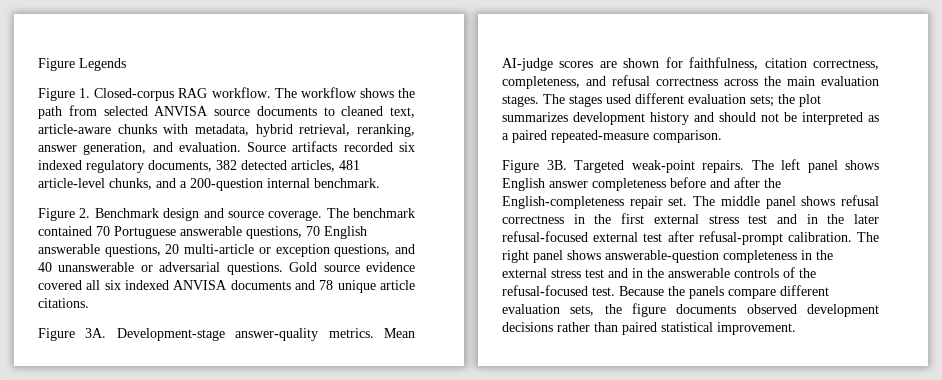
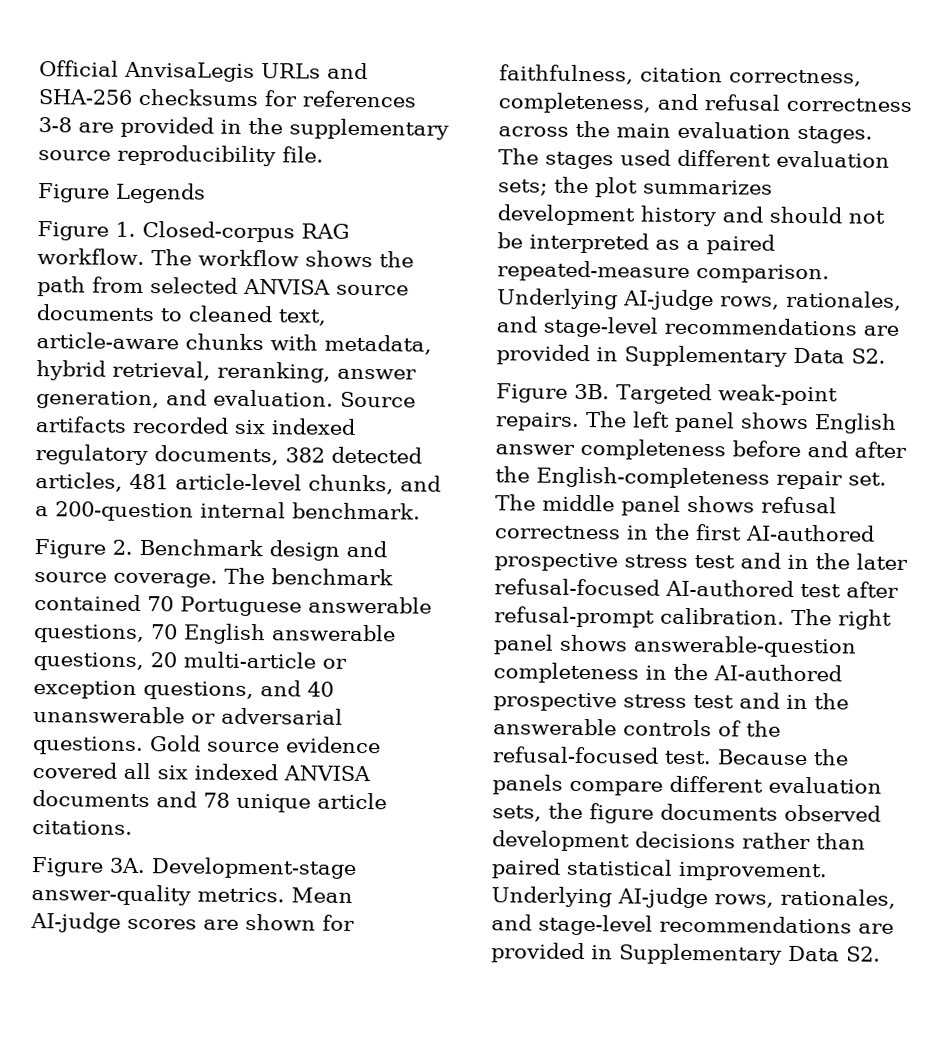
+ Official AnvisaLegis URLs and SHA-256 checksums for references 3-8 are provided in the supplementary source reproducibility file.
- The stages used different evaluation sets; the plot summarizes development history and should not be interpreted as a paired repeated-measure comparison.
+ The stages used different evaluation sets; the plot summarizes development history and should not be interpreted as a paired repeated-measure comparison. Underlying AI-judge rows, rationales, and stage-level recommendations are provided in Supplementary Data S2.
- The middle panel shows refusal correctness in the first external stress test and in the later refusal-focused external test after refusal-prompt calibration.
+ The middle panel shows refusal correctness in the first AI-authored prospective stress test and in the later refusal-focused AI-authored test after refusal-prompt calibration.
- The right panel shows answerable-question completeness in the external stress test and in the answerable controls of the refusal-focused test.
+ The right panel shows answerable-question completeness in the AI-authored prospective stress test and in the answerable controls of the refusal-focused test.
- Because the panels compare different evaluation sets, the figure documents observed development decisions rather than paired statistical improvement.
+ Because the panels compare different evaluation sets, the figure documents observed development decisions rather than paired statistical improvement. Underlying AI-judge rows, rationales, and stage-level recommendations are provided in Supplementary Data S2.

